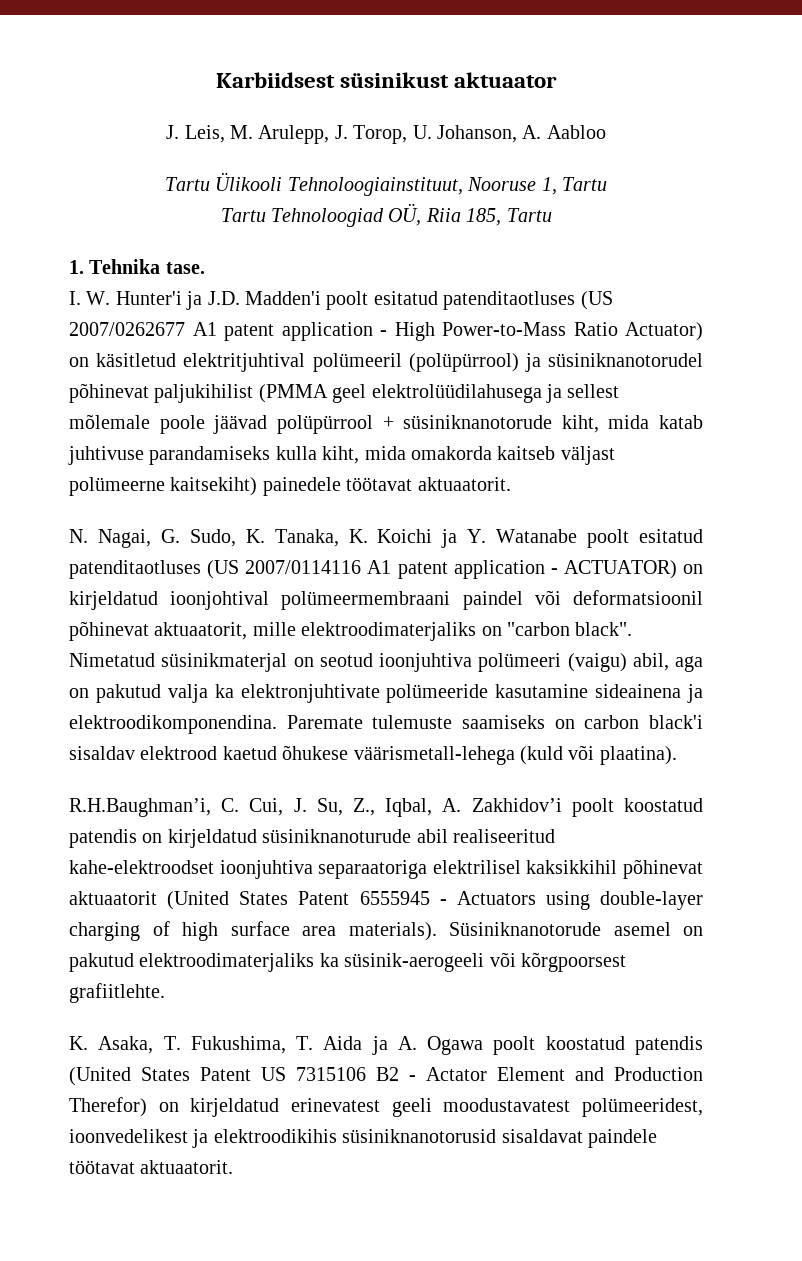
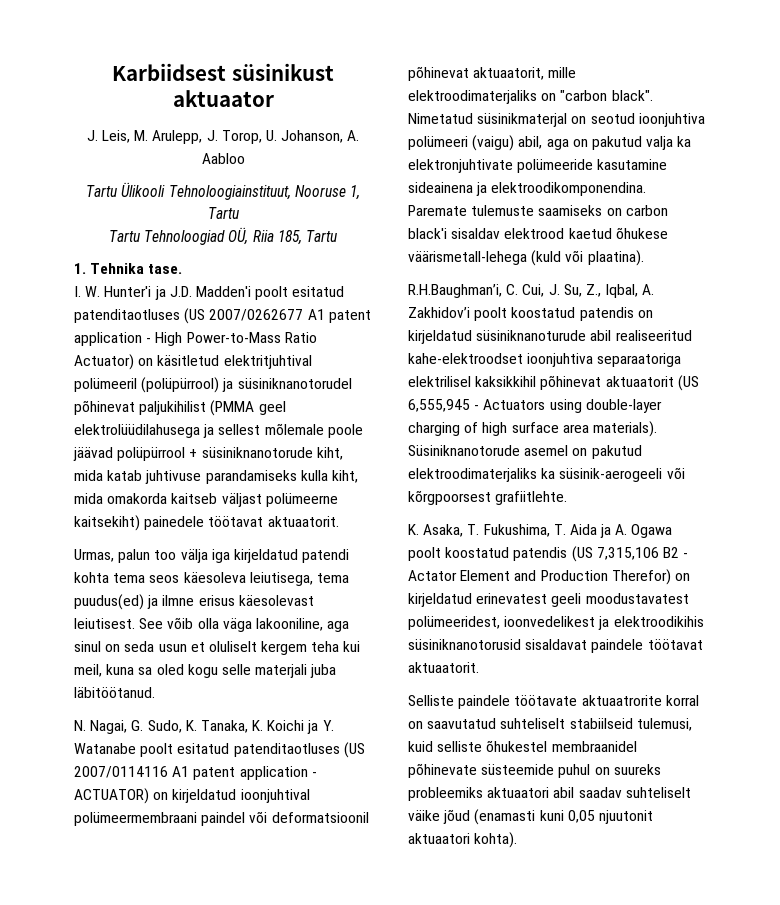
+ Urmas, palun too välja iga kirjeldatud patendi kohta tema seos käesoleva leiutisega, tema puudus(ed) ja ilmne erisus käesolevast leiutisest. See võib olla väga lakooniline, aga sinul on seda usun et oluliselt kergem teha kui meil, kuna sa oled kogu selle materjali juba läbitöötanud.
- N. Nagai, G. Sudo, K. Tanaka, K. Koichi ja Y. Watanabe poolt esitatud patenditaotluses (US 2007/0114116 A1 patent application - ACTUATOR) on kirjeldatud ioonjohtival polümeermembraani paindel või deformatsioonil põhinevat aktuaatorit, mille elektroodimaterjaliks on "carbon black".
+ N. Nagai, G. Sudo, K. Tanaka, K. Koichi ja Y. Watanabe poolt esitatud patenditaotluses (US 2007/0114116 A1 patent application - ACTUATOR) on kirjeldatud ioonjuhtival polümeermembraani paindel või deformatsioonil põhinevat aktuaatorit, mille elektroodimaterjaliks on "carbon black".
- R.H.Baughman’i, C. Cui, J. Su, Z., Iqbal, A. Zakhidov’i poolt koostatud patendis on kirjeldatud süsiniknanoturude abil realiseeritud kahe-elektroodset ioonjuhtiva separaatoriga elektrilisel kaksikkihil põhinevat aktuaatorit (United States Patent 6555945 - Actuators using double-layer charging of high surface area materials).
+ R.H.Baughman’i, C. Cui, J. Su, Z., Iqbal, A. Zakhidov’i poolt koostatud patendis on kirjeldatud süsiniknanoturude abil realiseeritud kahe-elektroodset ioonjuhtiva separaatoriga elektrilisel kaksikkihil põhinevat aktuaatorit (US 6,555,945 - Actuators using double-layer charging of high surface area materials).
- K. Asaka, T. Fukushima, T. Aida ja A. Ogawa poolt koostatud patendis (United States Patent US 7315106 B2 - Actator Element and Production Therefor) on kirjeldatud erinevatest geeli moodustavatest polümeeridest, ioonvedelikest ja elektroodikihis süsiniknanotorusid sisaldavat paindele töötavat aktuaatorit.
+ K. Asaka, T. Fukushima, T. Aida ja A. Ogawa poolt koostatud patendis (US 7,315,106 B2 - Actator Element and Production Therefor) on kirjeldatud erinevatest geeli moodustavatest polümeeridest, ioonvedelikest ja elektroodikihis süsiniknanotorusid sisaldavat paindele töötavat aktuaatorit.
+ Selliste paindele töötavate aktuaatrorite korral on saavutatud suhteliselt stabiilseid tulemusi, kuid selliste õhukestel membraanidel põhinevate süsteemide puhul on suureks probleemiks aktuaatori abil saadav suhteliselt väike jõud (enamasti kuni 0,05 njuutonit aktuaatori kohta).

